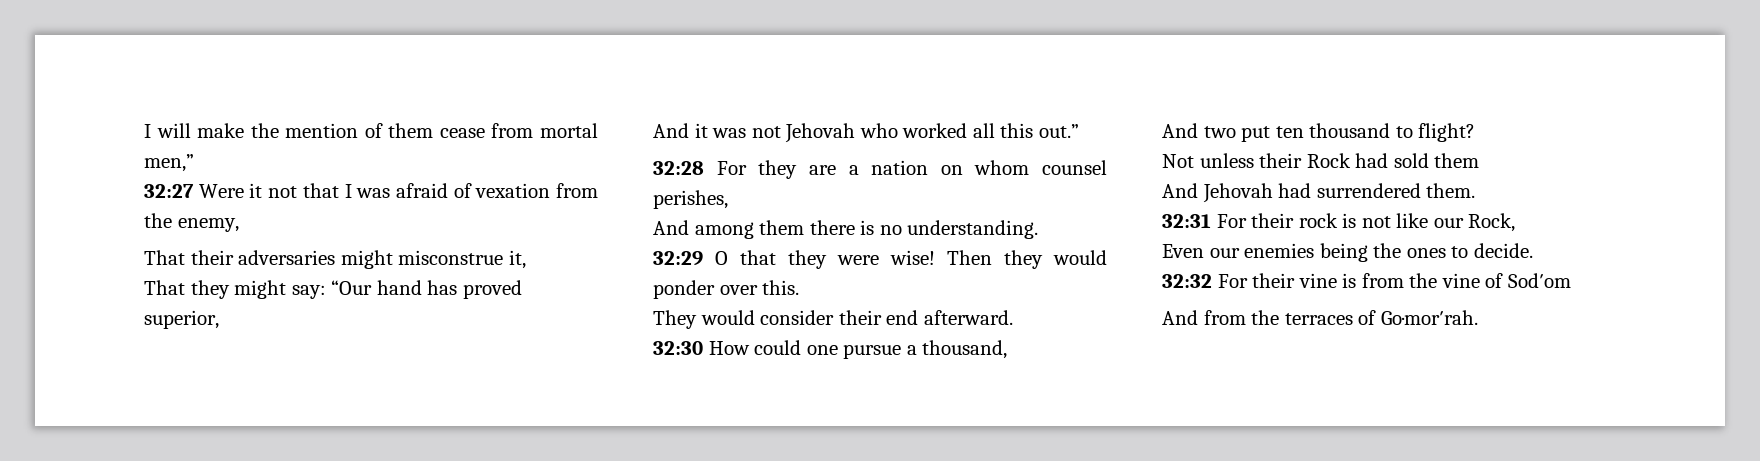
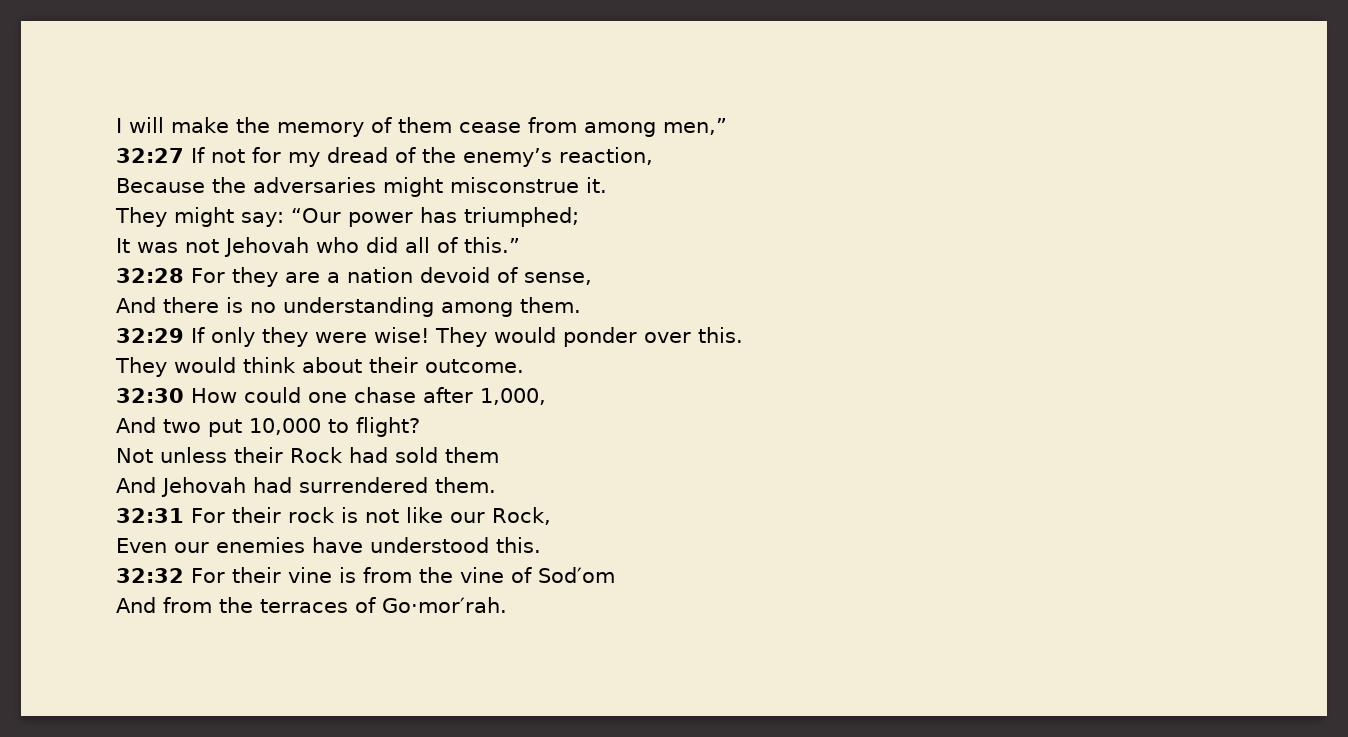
- I will make the mention of them cease from mortal men,”
+ I will make the memory of them cease from among men,”
- 32:27 Were it not that I was afraid of vexation from the enemy,
- That their adversaries might misconstrue it,
- That they might say: “Our hand has proved superior,
- And it was not Jehovah who worked all this out.”
+ 32:27 If not for my dread of the enemy’s reaction,
+ Because the adversaries might misconstrue it.
+ They might say: “Our power has triumphed;
+ It was not Jehovah who did all of this.”
- 32:28 For they are a nation on whom counsel perishes,
- And among them there is no understanding.
+ 32:28 For they are a nation devoid of sense,
+ And there is no understanding among them.
- 32:29 O that they were wise!
+ 32:29 If only they were wise!
- Then they would ponder over this.
+ They would ponder over this.
- They would consider their end afterward.
+ They would think about their outcome.
- 32:30 How could one pursue a thousand,
+ 32:30 How could one chase after 1,000,
- And two put ten thousand to flight?
+ And two put 10,000 to flight?
- Even our enemies being the ones to decide.
+ Even our enemies have understood this.

